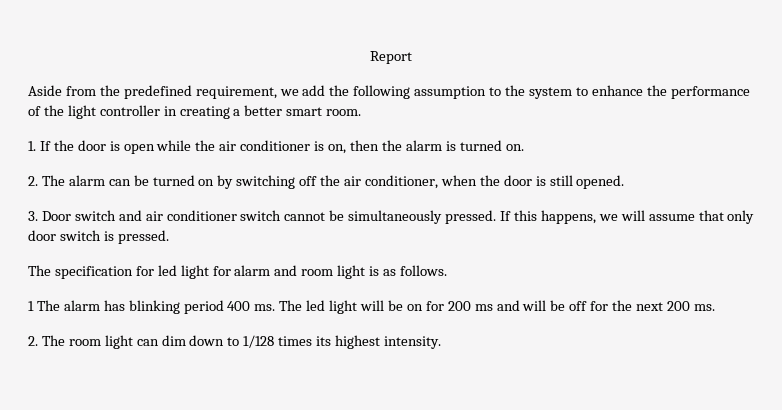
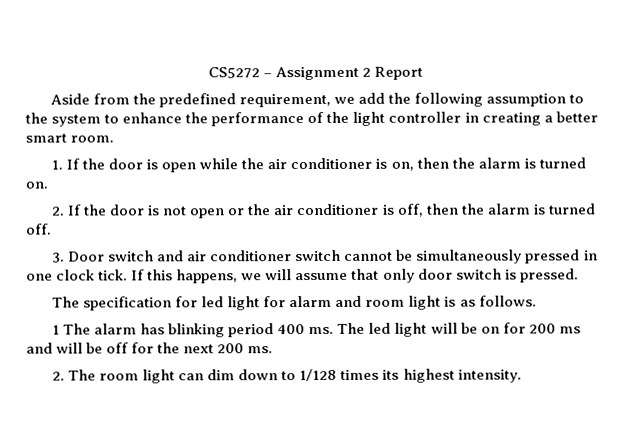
- Report
+ CS5272 – Assignment 2 Report
- 2. The alarm can be turned on by switching off the air conditioner, when the door is still opened.
+ 2. If the door is not open or the air conditioner is off, then the alarm is turned off.
- 3. Door switch and air conditioner switch cannot be simultaneously pressed.
+ 3. Door switch and air conditioner switch cannot be simultaneously pressed in one clock tick.

